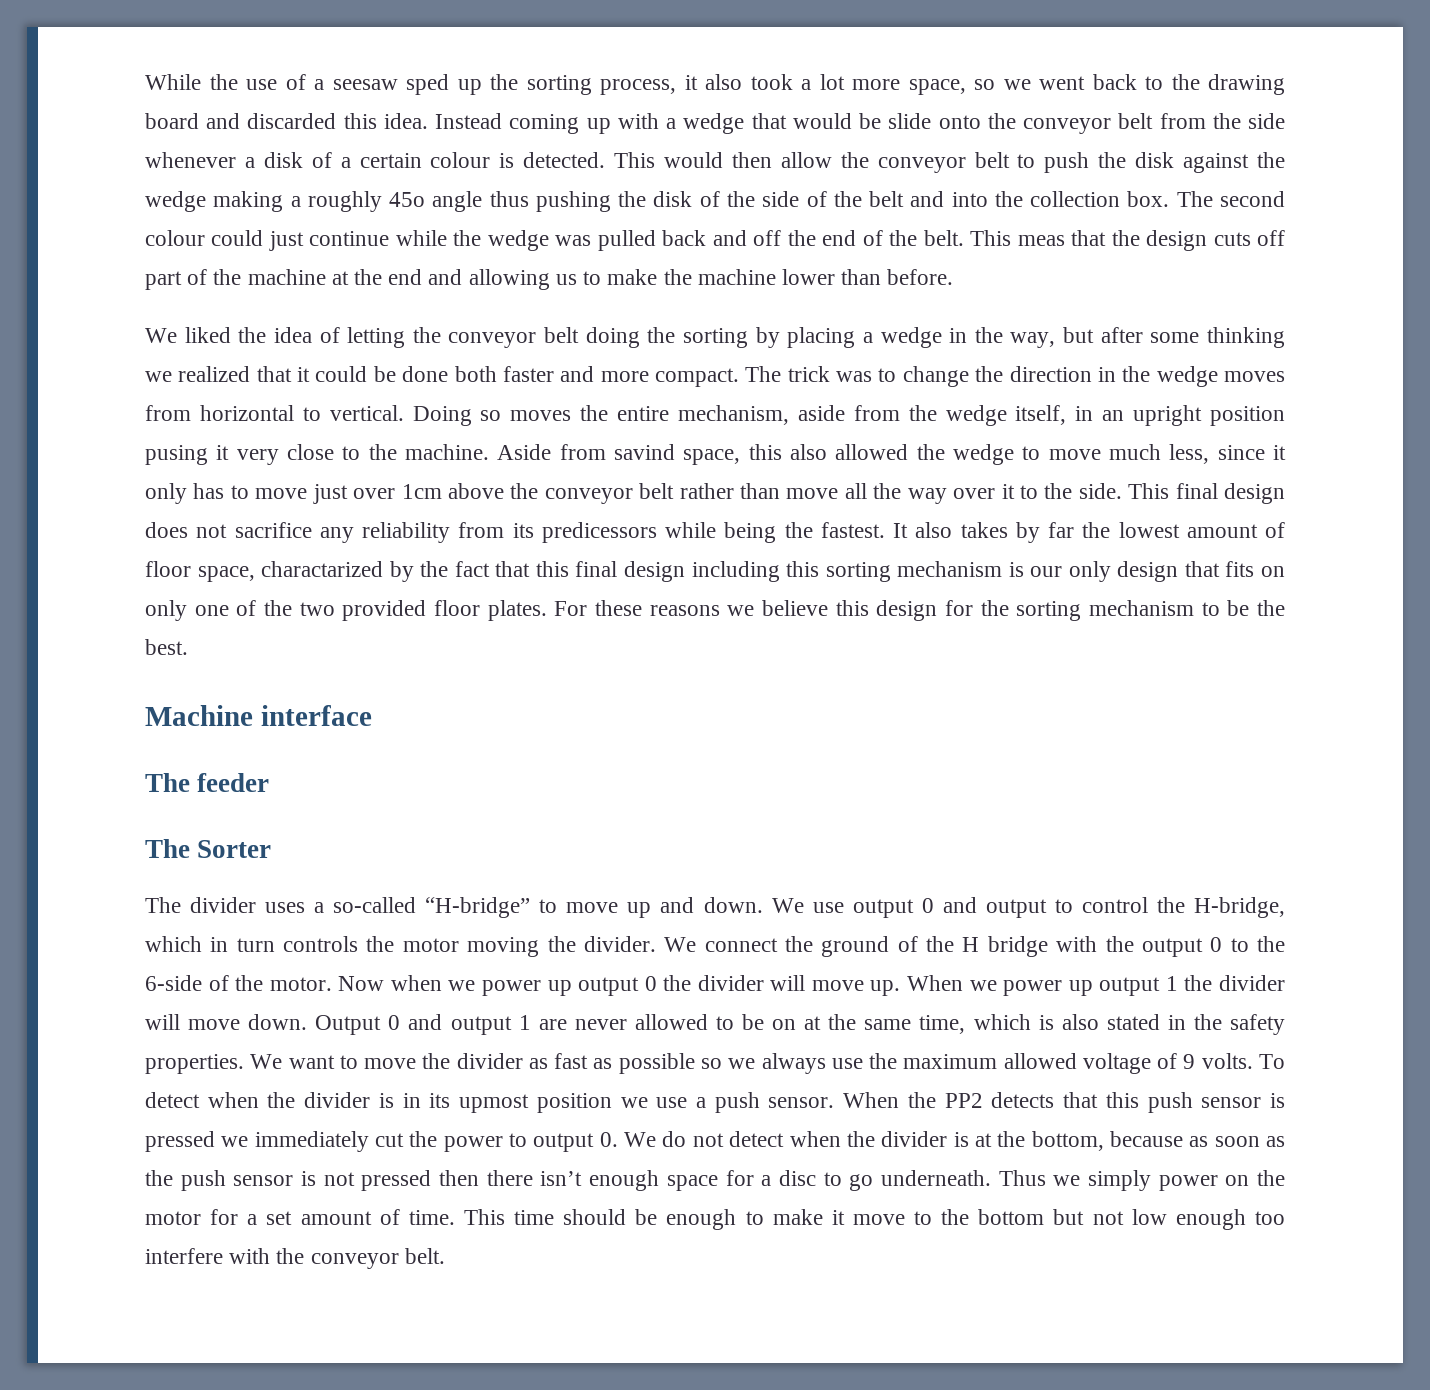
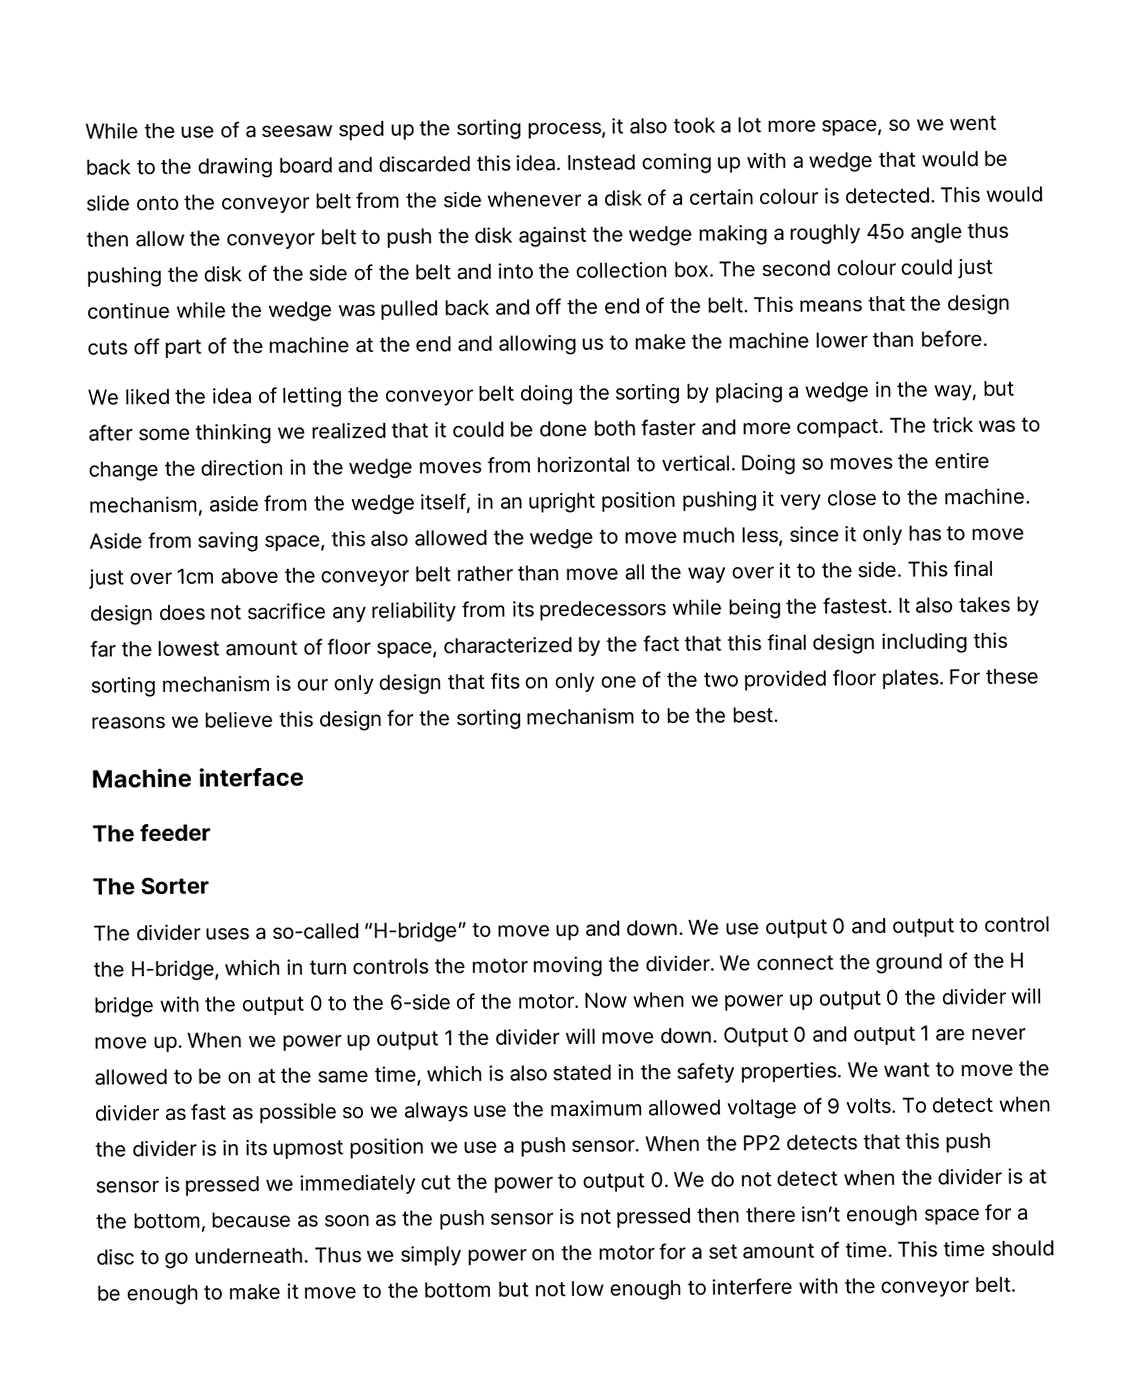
- This meas that the design cuts off part of the machine at the end and allowing us to make the machine lower than before.
+ This means that the design cuts off part of the machine at the end and allowing us to make the machine lower than before.
- Doing so moves the entire mechanism, aside from the wedge itself, in an upright position pusing it very close to the machine.
+ Doing so moves the entire mechanism, aside from the wedge itself, in an upright position pushing it very close to the machine.
- Aside from savind space, this also allowed the wedge to move much less, since it only has to move just over 1cm above the conveyor belt rather than move all the way over it to the side.
+ Aside from saving space, this also allowed the wedge to move much less, since it only has to move just over 1cm above the conveyor belt rather than move all the way over it to the side.
- This final design does not sacrifice any reliability from its predicessors while being the fastest.
+ This final design does not sacrifice any reliability from its predecessors while being the fastest.
- It also takes by far the lowest amount of floor space, charactarized by the fact that this final design including this sorting mechanism is our only design that fits on only one of the two provided floor plates.
+ It also takes by far the lowest amount of floor space, characterized by the fact that this final design including this sorting mechanism is our only design that fits on only one of the two provided floor plates.
- This time should be enough to make it move to the bottom but not low enough too interfere with the conveyor belt.
+ This time should be enough to make it move to the bottom but not low enough to interfere with the conveyor belt.

